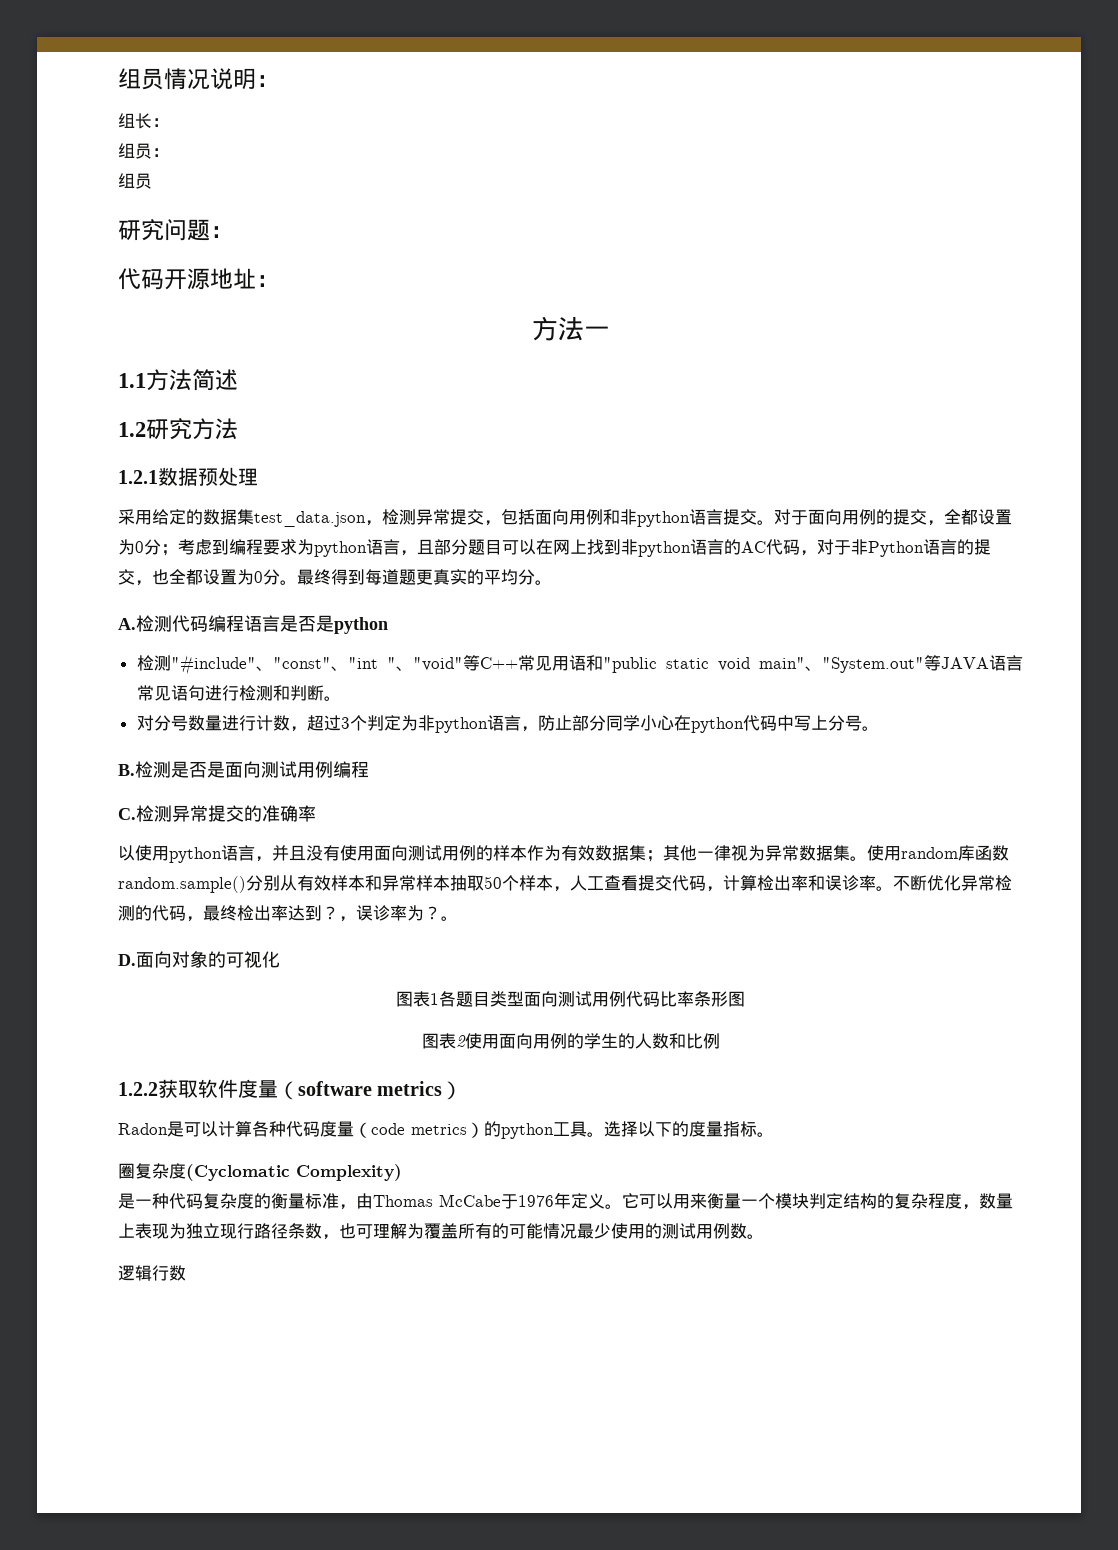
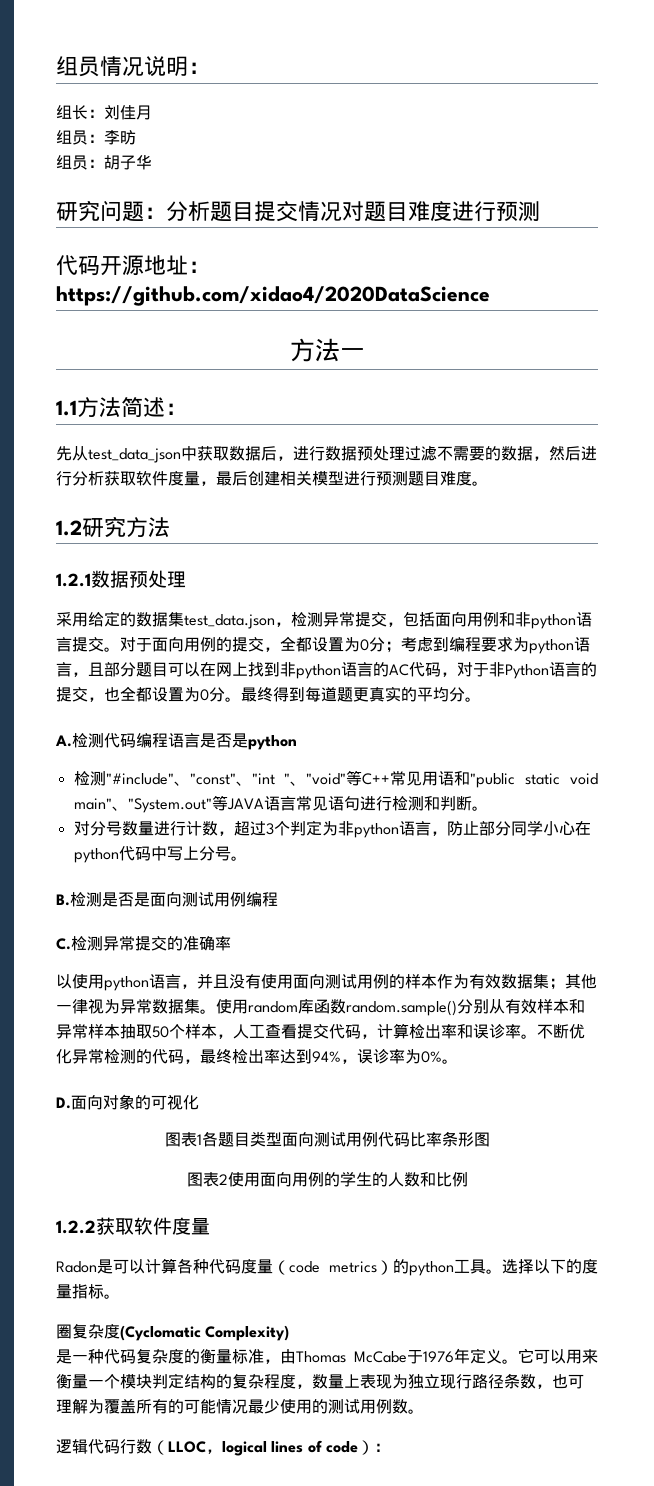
- 组长：
- 组员：
- 组员
+ 组长：刘佳月
+ 组员：李昉
+ 组员：胡子华
- 研究问题：
+ 研究问题：分析题目提交情况对题目难度进行预测
- 代码开源地址：
+ 代码开源地址：https://github.com/xidao4/2020DataScience
- 1.1方法简述
+ 1.1方法简述：
+ 先从test_data_json中获取数据后，进行数据预处理过滤不需要的数据，然后进行分析获取软件度量，最后创建相关模型进行预测题目难度。
- 不断优化异常检测的代码，最终检出率达到？，误诊率为？。
+ 不断优化异常检测的代码，最终检出率达到94%，误诊率为0%。
- 1.2.2获取软件度量（software metrics）
+ 1.2.2获取软件度量
- 逻辑行数
+ 逻辑代码行数（LLOC，logical lines of code）：

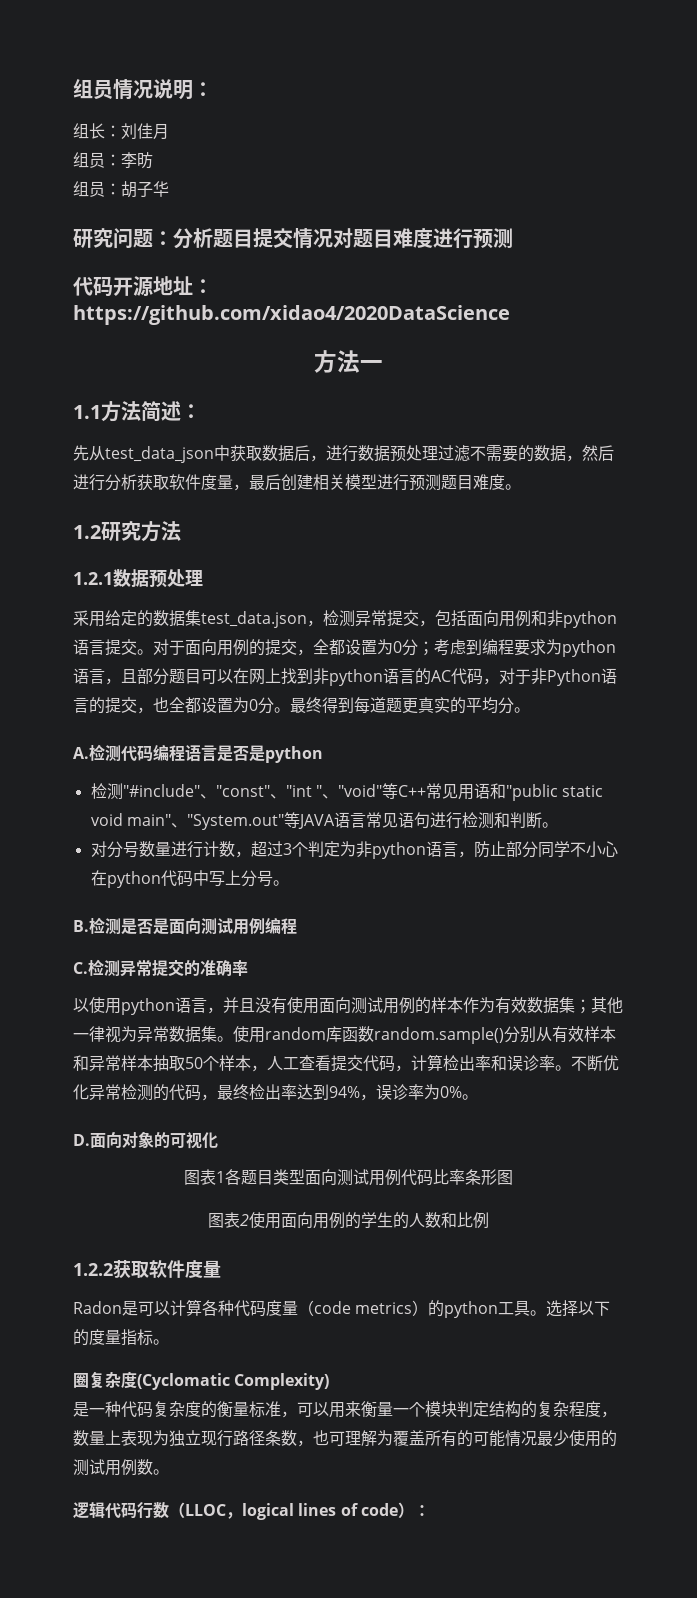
- 对分号数量进行计数，超过3个判定为非python语言，防止部分同学小心在python代码中写上分号。
+ 对分号数量进行计数，超过3个判定为非python语言，防止部分同学不小心在python代码中写上分号。
- 是一种代码复杂度的衡量标准，由Thomas McCabe于1976年定义。它可以用来衡量一个模块判定结构的复杂程度，数量上表现为独立现行路径条数，也可理解为覆盖所有的可能情况最少使用的测试用例数。
+ 是一种代码复杂度的衡量标准，可以用来衡量一个模块判定结构的复杂程度，数量上表现为独立现行路径条数，也可理解为覆盖所有的可能情况最少使用的测试用例数。

